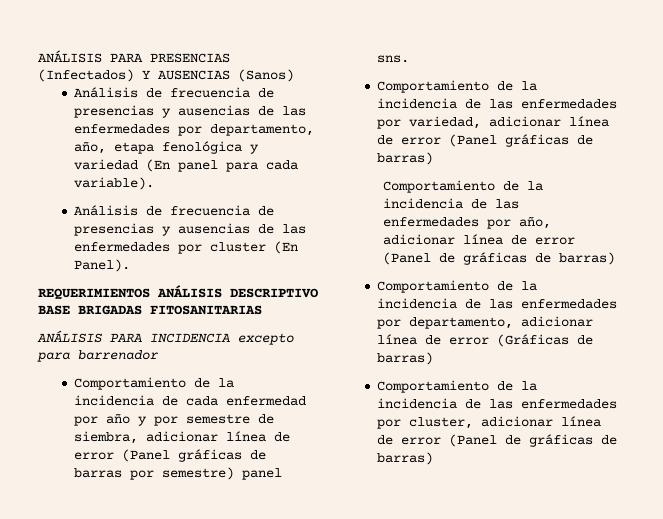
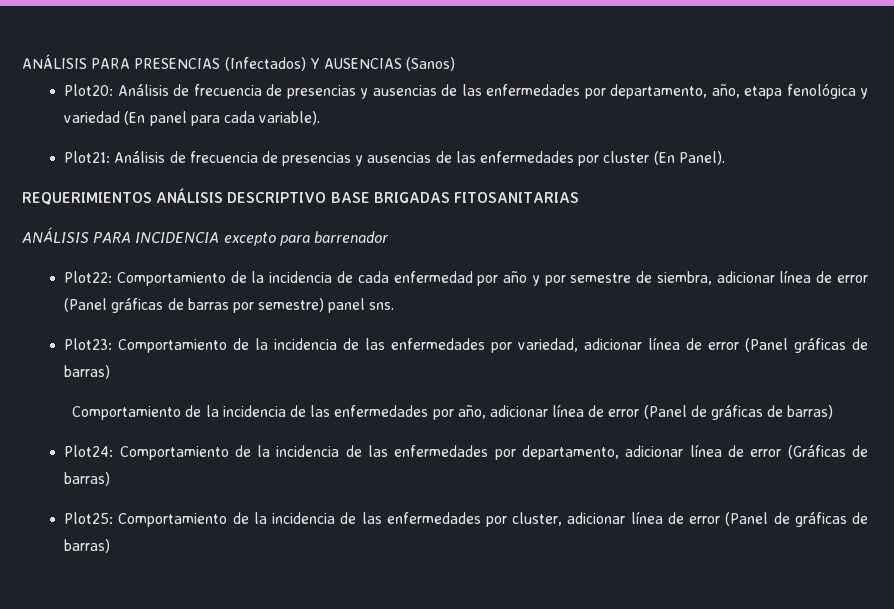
- Análisis de frecuencia de presencias y ausencias de las enfermedades por departamento, año, etapa fenológica y variedad (En panel para cada variable).
+ Plot20: Análisis de frecuencia de presencias y ausencias de las enfermedades por departamento, año, etapa fenológica y variedad (En panel para cada variable).
- Análisis de frecuencia de presencias y ausencias de las enfermedades por cluster (En Panel).
+ Plot21: Análisis de frecuencia de presencias y ausencias de las enfermedades por cluster (En Panel).
- Comportamiento de la incidencia de cada enfermedad por año y por semestre de siembra, adicionar línea de error (Panel gráficas de barras por semestre) panel sns.
+ Plot22: Comportamiento de la incidencia de cada enfermedad por año y por semestre de siembra, adicionar línea de error (Panel gráficas de barras por semestre) panel sns.
- Comportamiento de la incidencia de las enfermedades por variedad, adicionar línea de error (Panel gráficas de barras)
+ Plot23: Comportamiento de la incidencia de las enfermedades por variedad, adicionar línea de error (Panel gráficas de barras)
- Comportamiento de la incidencia de las enfermedades por departamento, adicionar línea de error (Gráficas de barras)
+ Plot24: Comportamiento de la incidencia de las enfermedades por departamento, adicionar línea de error (Gráficas de barras)
- Comportamiento de la incidencia de las enfermedades por cluster, adicionar línea de error (Panel de gráficas de barras)
+ Plot25: Comportamiento de la incidencia de las enfermedades por cluster, adicionar línea de error (Panel de gráficas de barras)

